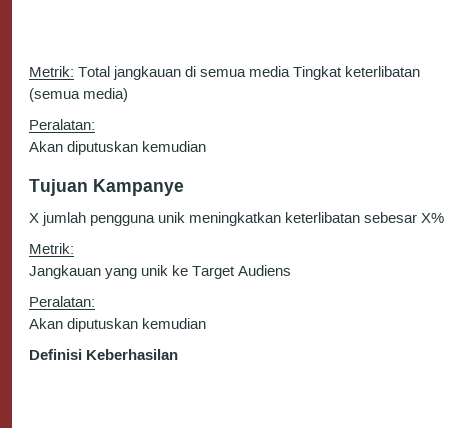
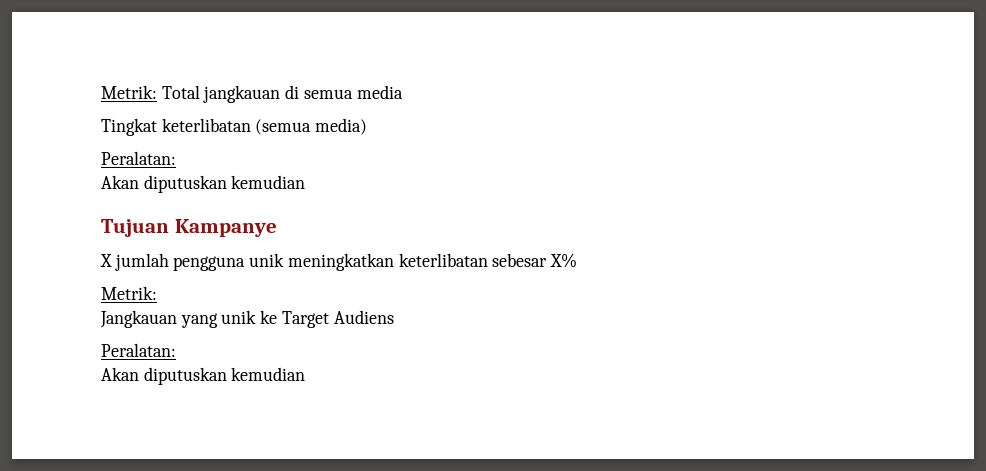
- Metrik: Total jangkauan di semua media Tingkat keterlibatan (semua media)
+ Metrik: Total jangkauan di semua media
+ Tingkat keterlibatan (semua media)
- Definisi Keberhasilan

